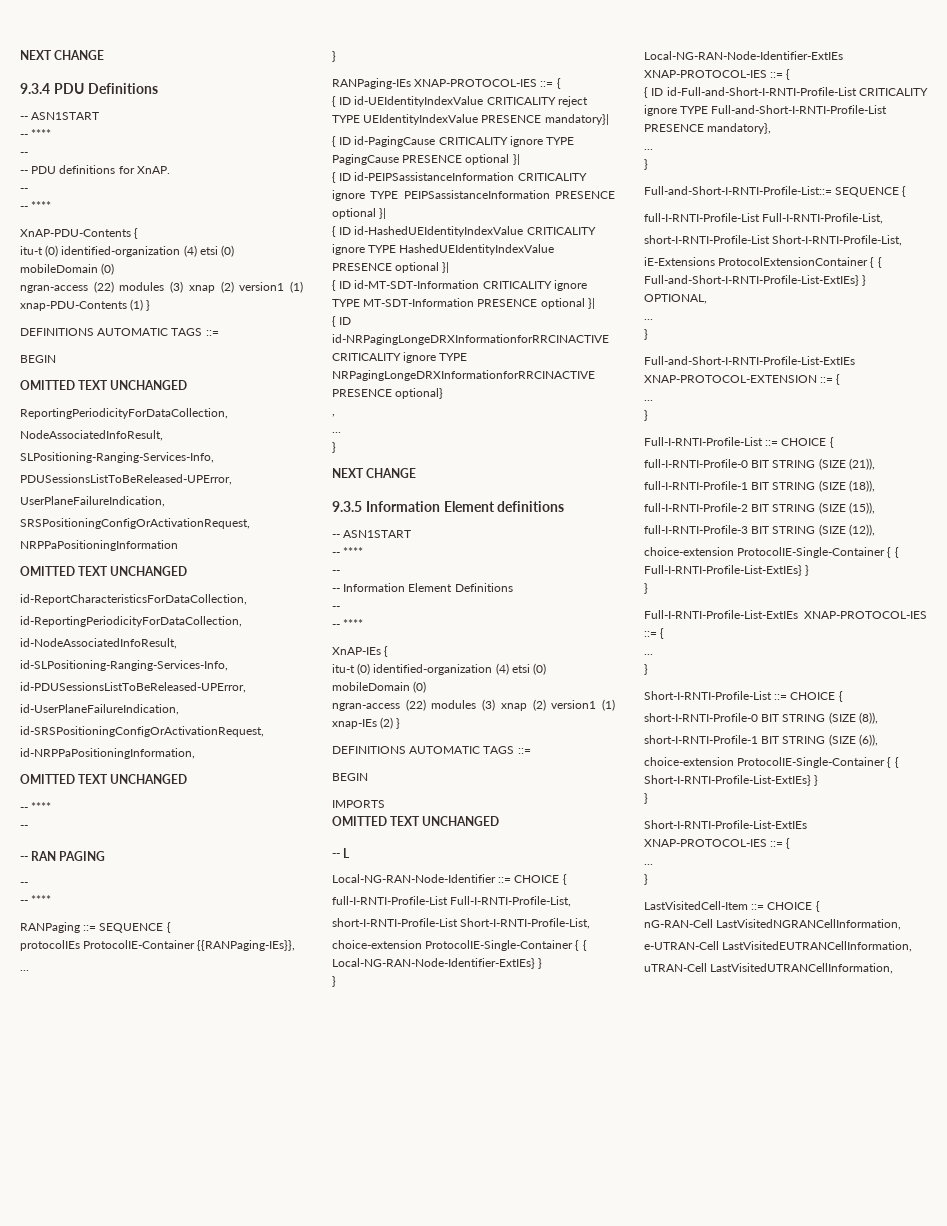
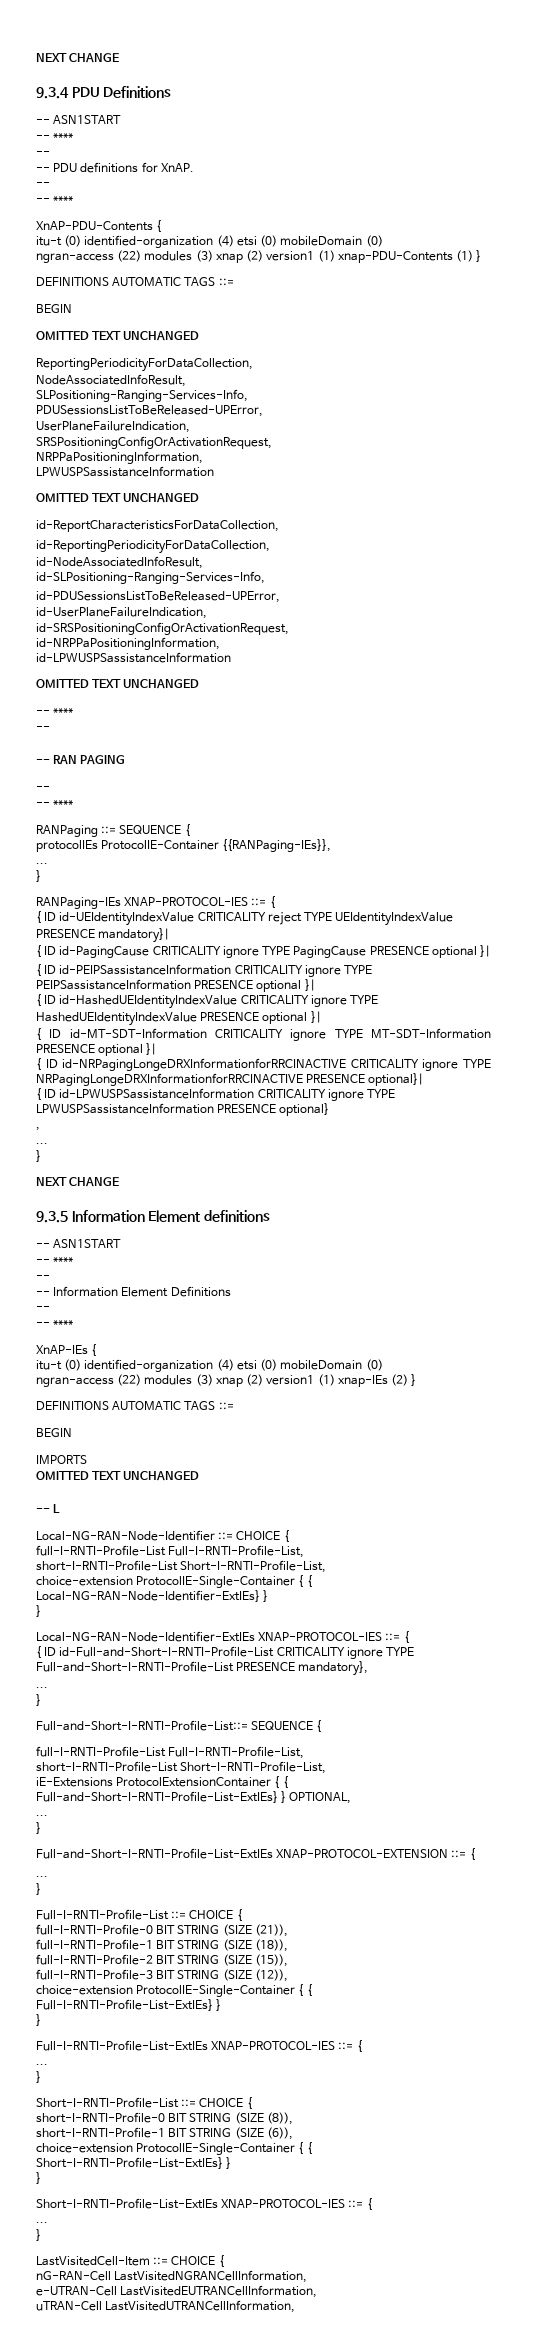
- NRPPaPositioningInformation
+ NRPPaPositioningInformation,
+ LPWUSPSassistanceInformation
  id-NRPPaPositioningInformation,
+ id-LPWUSPSassistanceInformation
- { ID id-NRPagingLongeDRXInformationforRRCINACTIVE CRITICALITY ignore TYPE NRPagingLongeDRXInformationforRRCINACTIVE PRESENCE optional}
+ { ID id-NRPagingLongeDRXInformationforRRCINACTIVE CRITICALITY ignore TYPE NRPagingLongeDRXInformationforRRCINACTIVE PRESENCE optional}|
+ { ID id-LPWUSPSassistanceInformation CRITICALITY ignore TYPE LPWUSPSassistanceInformation PRESENCE optional}

